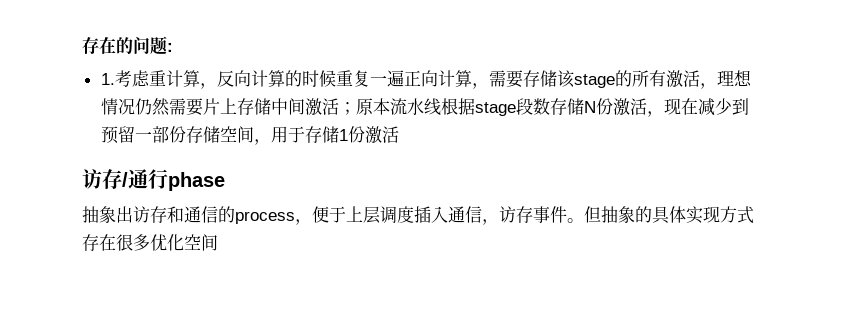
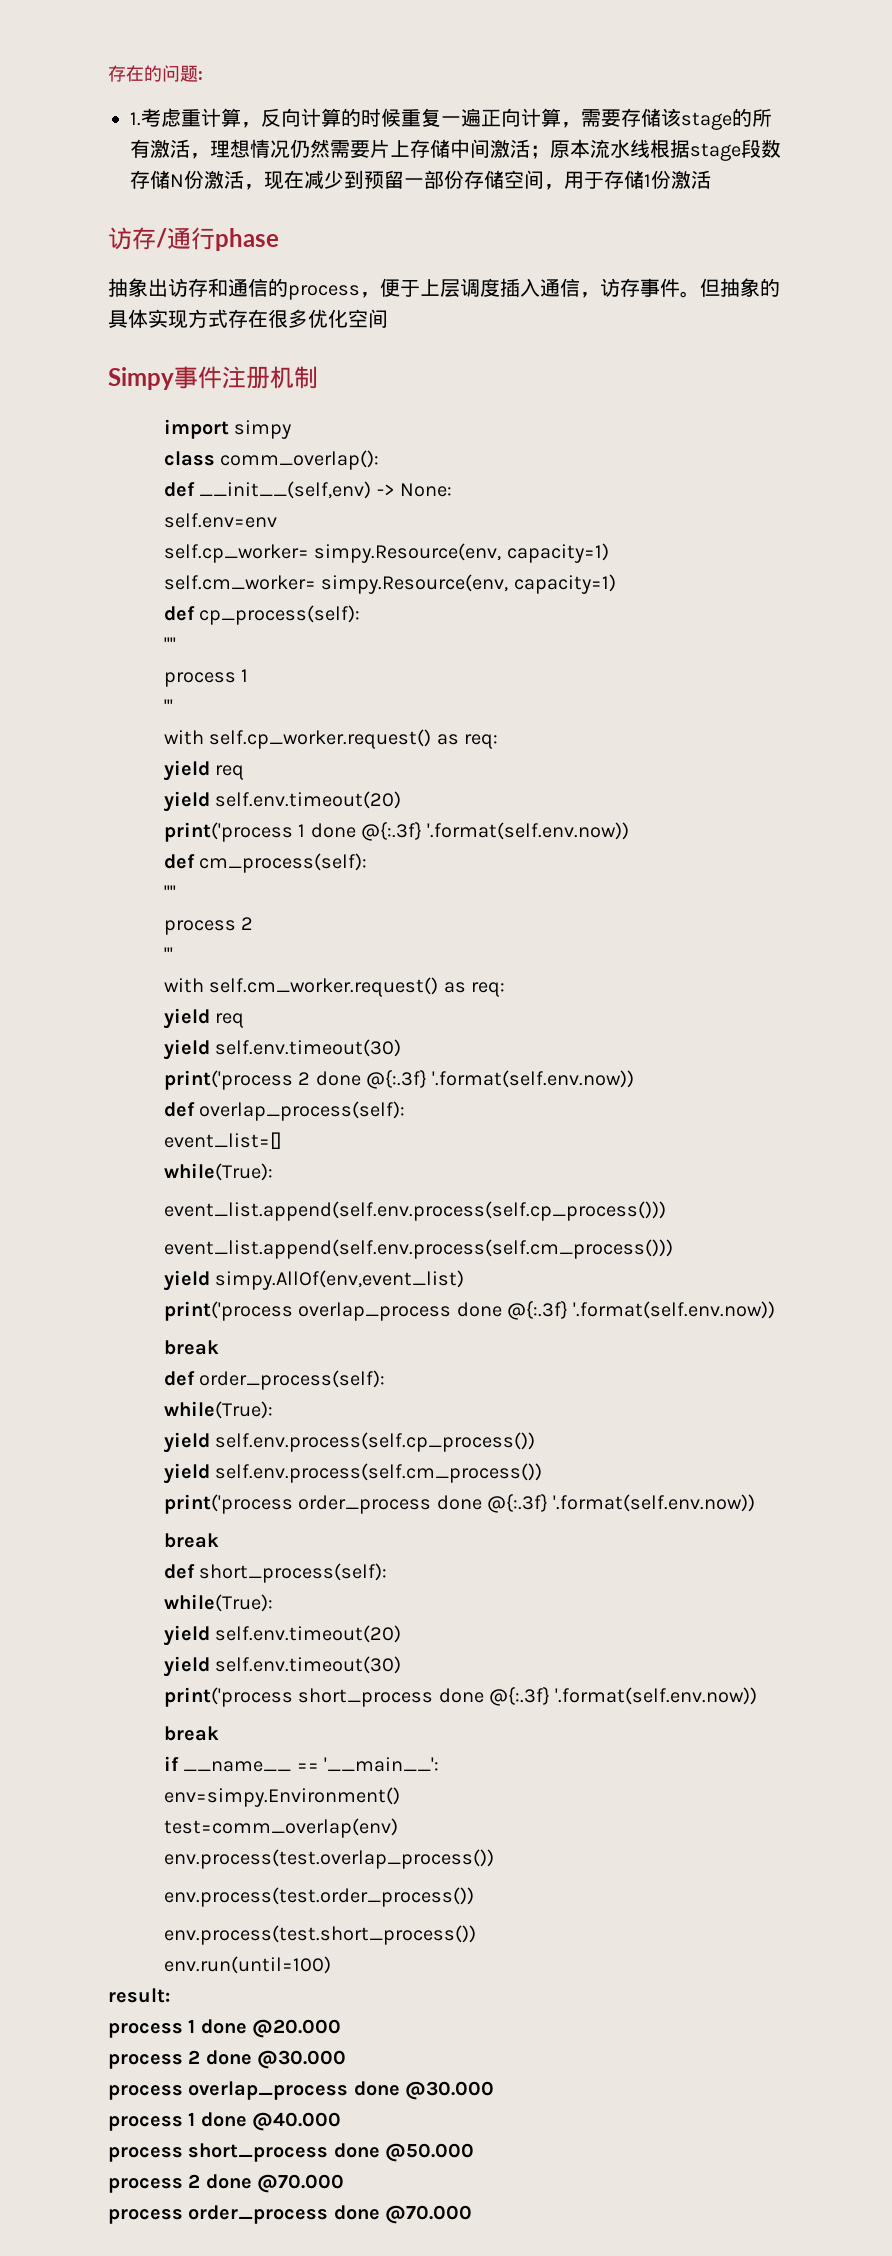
+ Simpy事件注册机制
+ import simpy
+ class comm_overlap():
+ def __init__(self,env) -> None:
+ self.env=env
+ self.cp_worker= simpy.Resource(env, capacity=1)
+ self.cm_worker= simpy.Resource(env, capacity=1)
+ def cp_process(self):
+ ''''
+ process 1
+ '''
+ with self.cp_worker.request() as req:
+ yield req
+ yield self.env.timeout(20)
+ print('process 1 done @{:.3f} '.format(self.env.now))
+ def cm_process(self):
+ ''''
+ process 2
+ '''
+ with self.cm_worker.request() as req:
+ yield req
+ yield self.env.timeout(30)
+ print('process 2 done @{:.3f} '.format(self.env.now))
+ def overlap_process(self):
+ event_list=[]
+ while(True):
+ event_list.append(self.env.process(self.cp_process()))
+ event_list.append(self.env.process(self.cm_process()))
+ yield simpy.AllOf(env,event_list)
+ print('process overlap_process done @{:.3f} '.format(self.env.now))
+ break
+ def order_process(self):
+ while(True):
+ yield self.env.process(self.cp_process())
+ yield self.env.process(self.cm_process())
+ print('process order_process done @{:.3f} '.format(self.env.now))
+ break
+ def short_process(self):
+ while(True):
+ yield self.env.timeout(20)
+ yield self.env.timeout(30)
+ print('process short_process done @{:.3f} '.format(self.env.now))
+ break
+ if __name__ == '__main__':
+ env=simpy.Environment()
+ test=comm_overlap(env)
+ env.process(test.overlap_process())
+ env.process(test.order_process())
+ env.process(test.short_process())
+ env.run(until=100)
+ result:
+ process 1 done @20.000
+ process 2 done @30.000
+ process overlap_process done @30.000
+ process 1 done @40.000
+ process short_process done @50.000
+ process 2 done @70.000
+ process order_process done @70.000

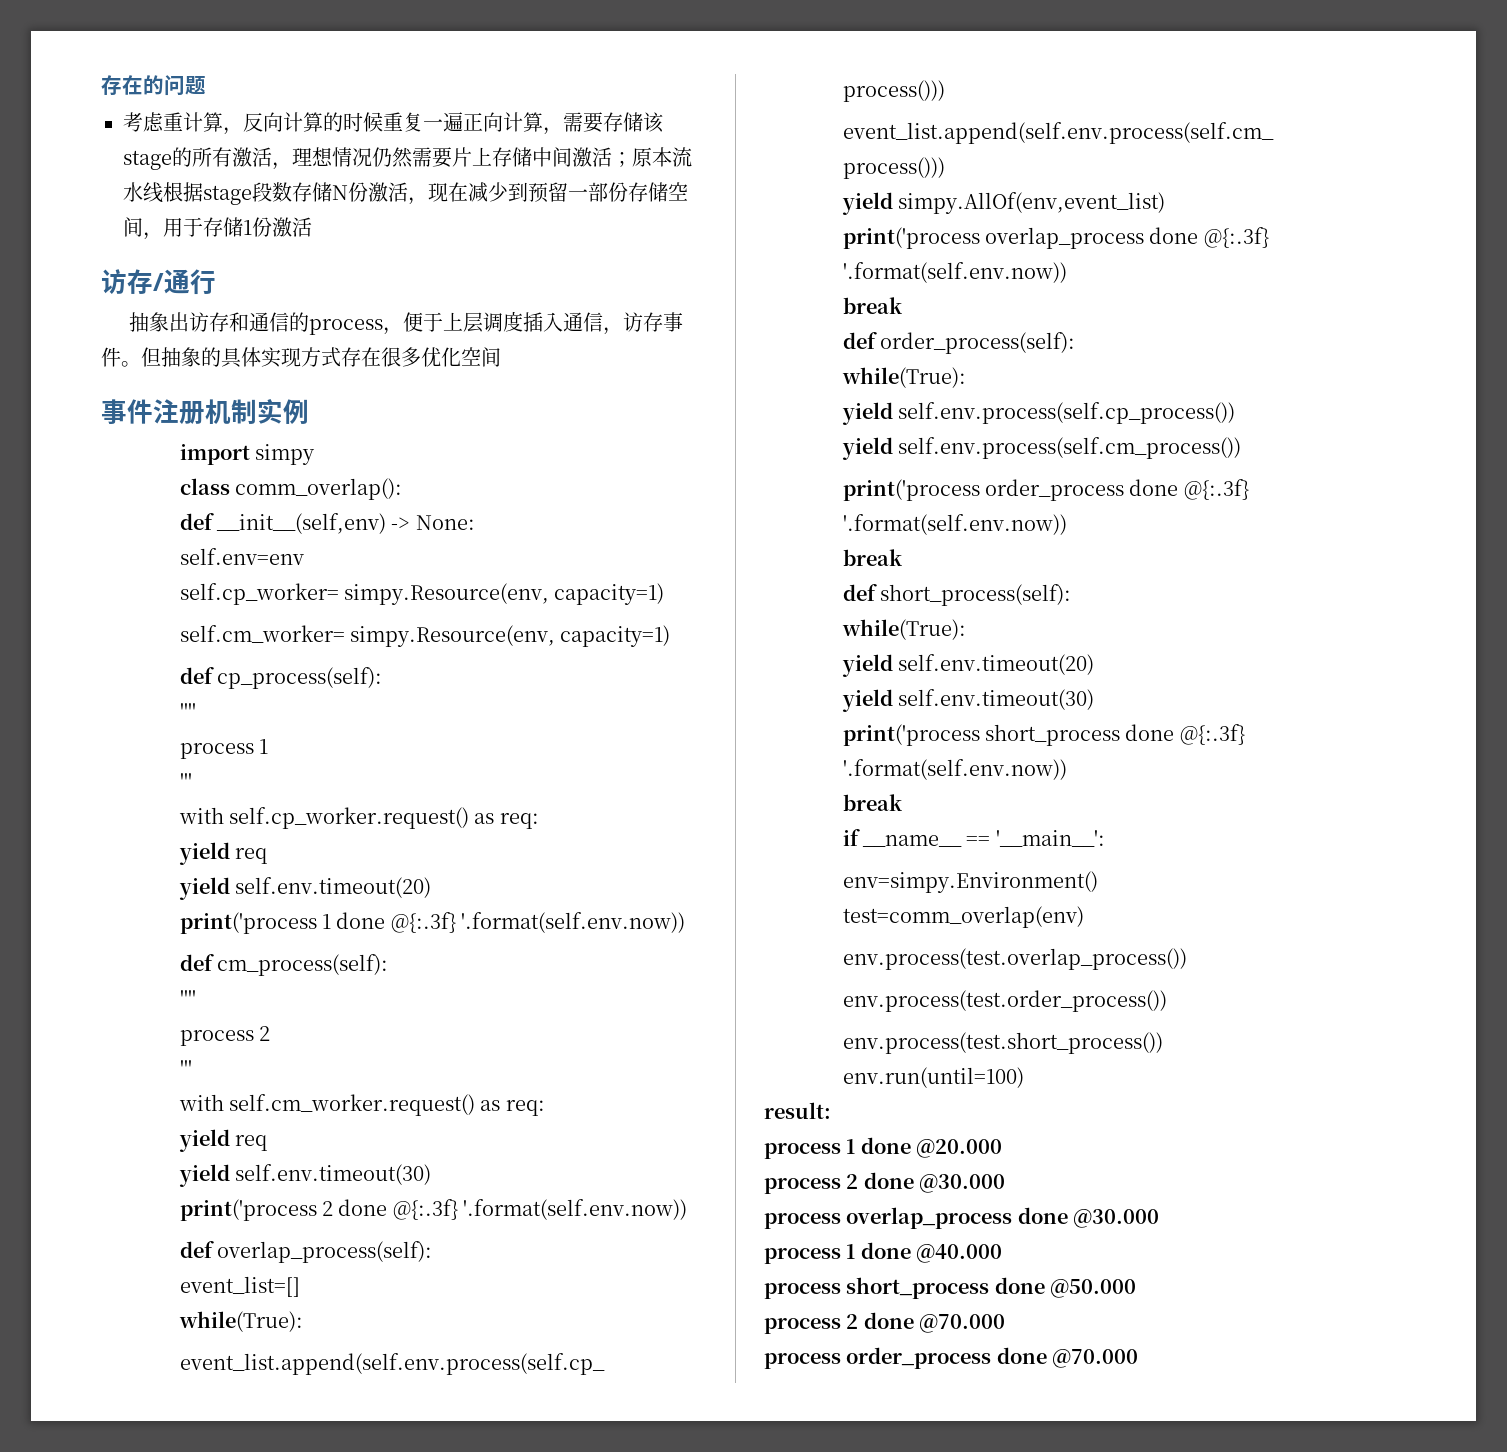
- 存在的问题:
- 1.考虑重计算，反向计算的时候重复一遍正向计算，需要存储该stage的所有激活，理想情况仍然需要片上存储中间激活；原本流水线根据stage段数存储N份激活，现在减少到预留一部份存储空间，用于存储1份激活
+ 存在的问题
+ 考虑重计算，反向计算的时候重复一遍正向计算，需要存储该stage的所有激活，理想情况仍然需要片上存储中间激活；原本流水线根据stage段数存储N份激活，现在减少到预留一部份存储空间，用于存储1份激活
- 访存/通行phase
+ 访存/通行
- Simpy事件注册机制
+ 事件注册机制实例

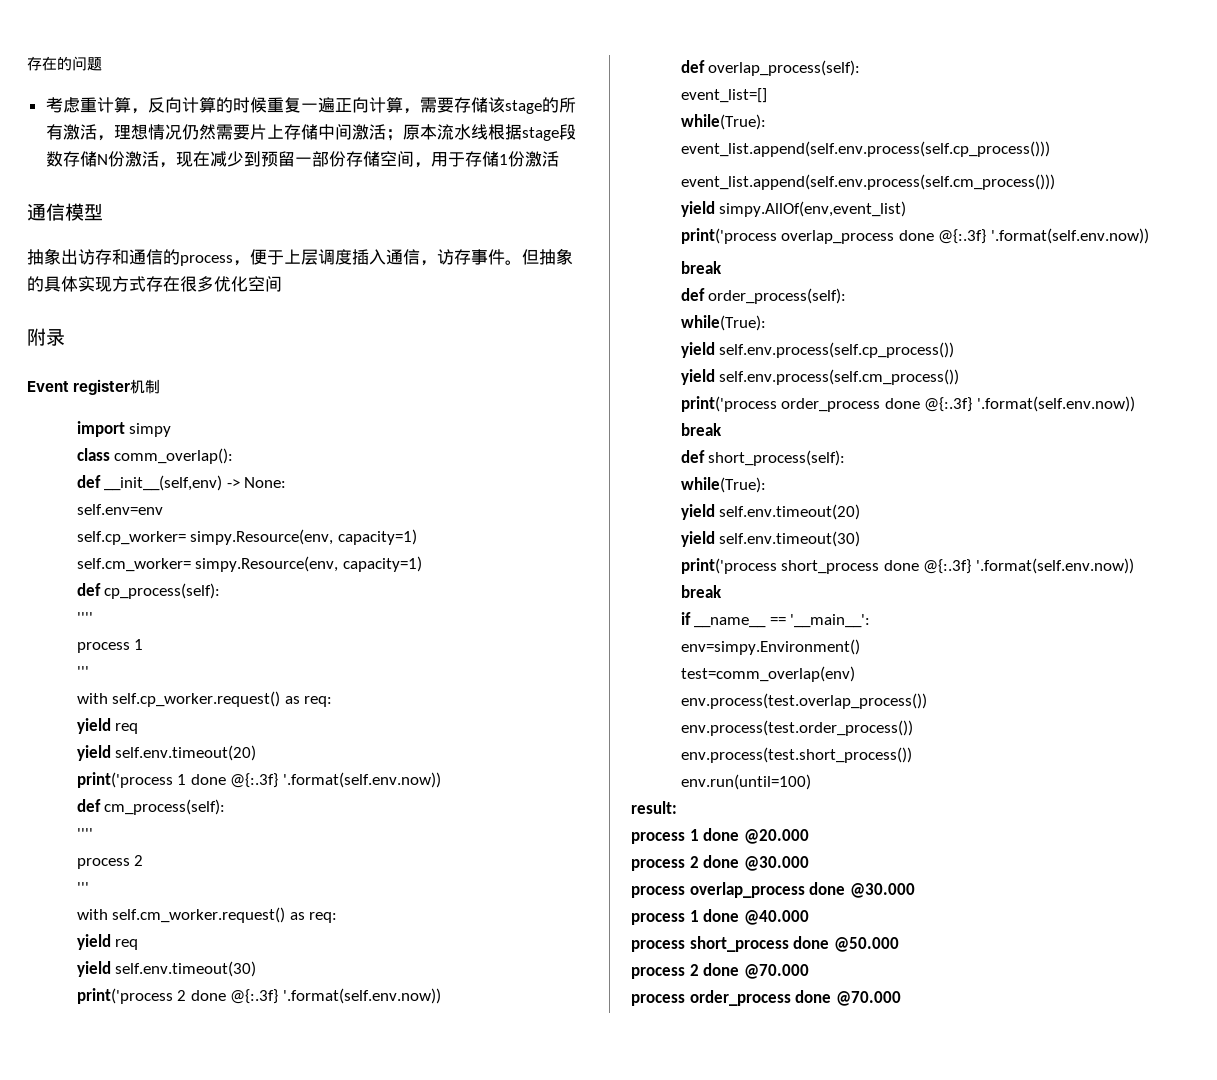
- 访存/通行
+ 通信模型
- 事件注册机制实例
+ 附录
+ Event register机制

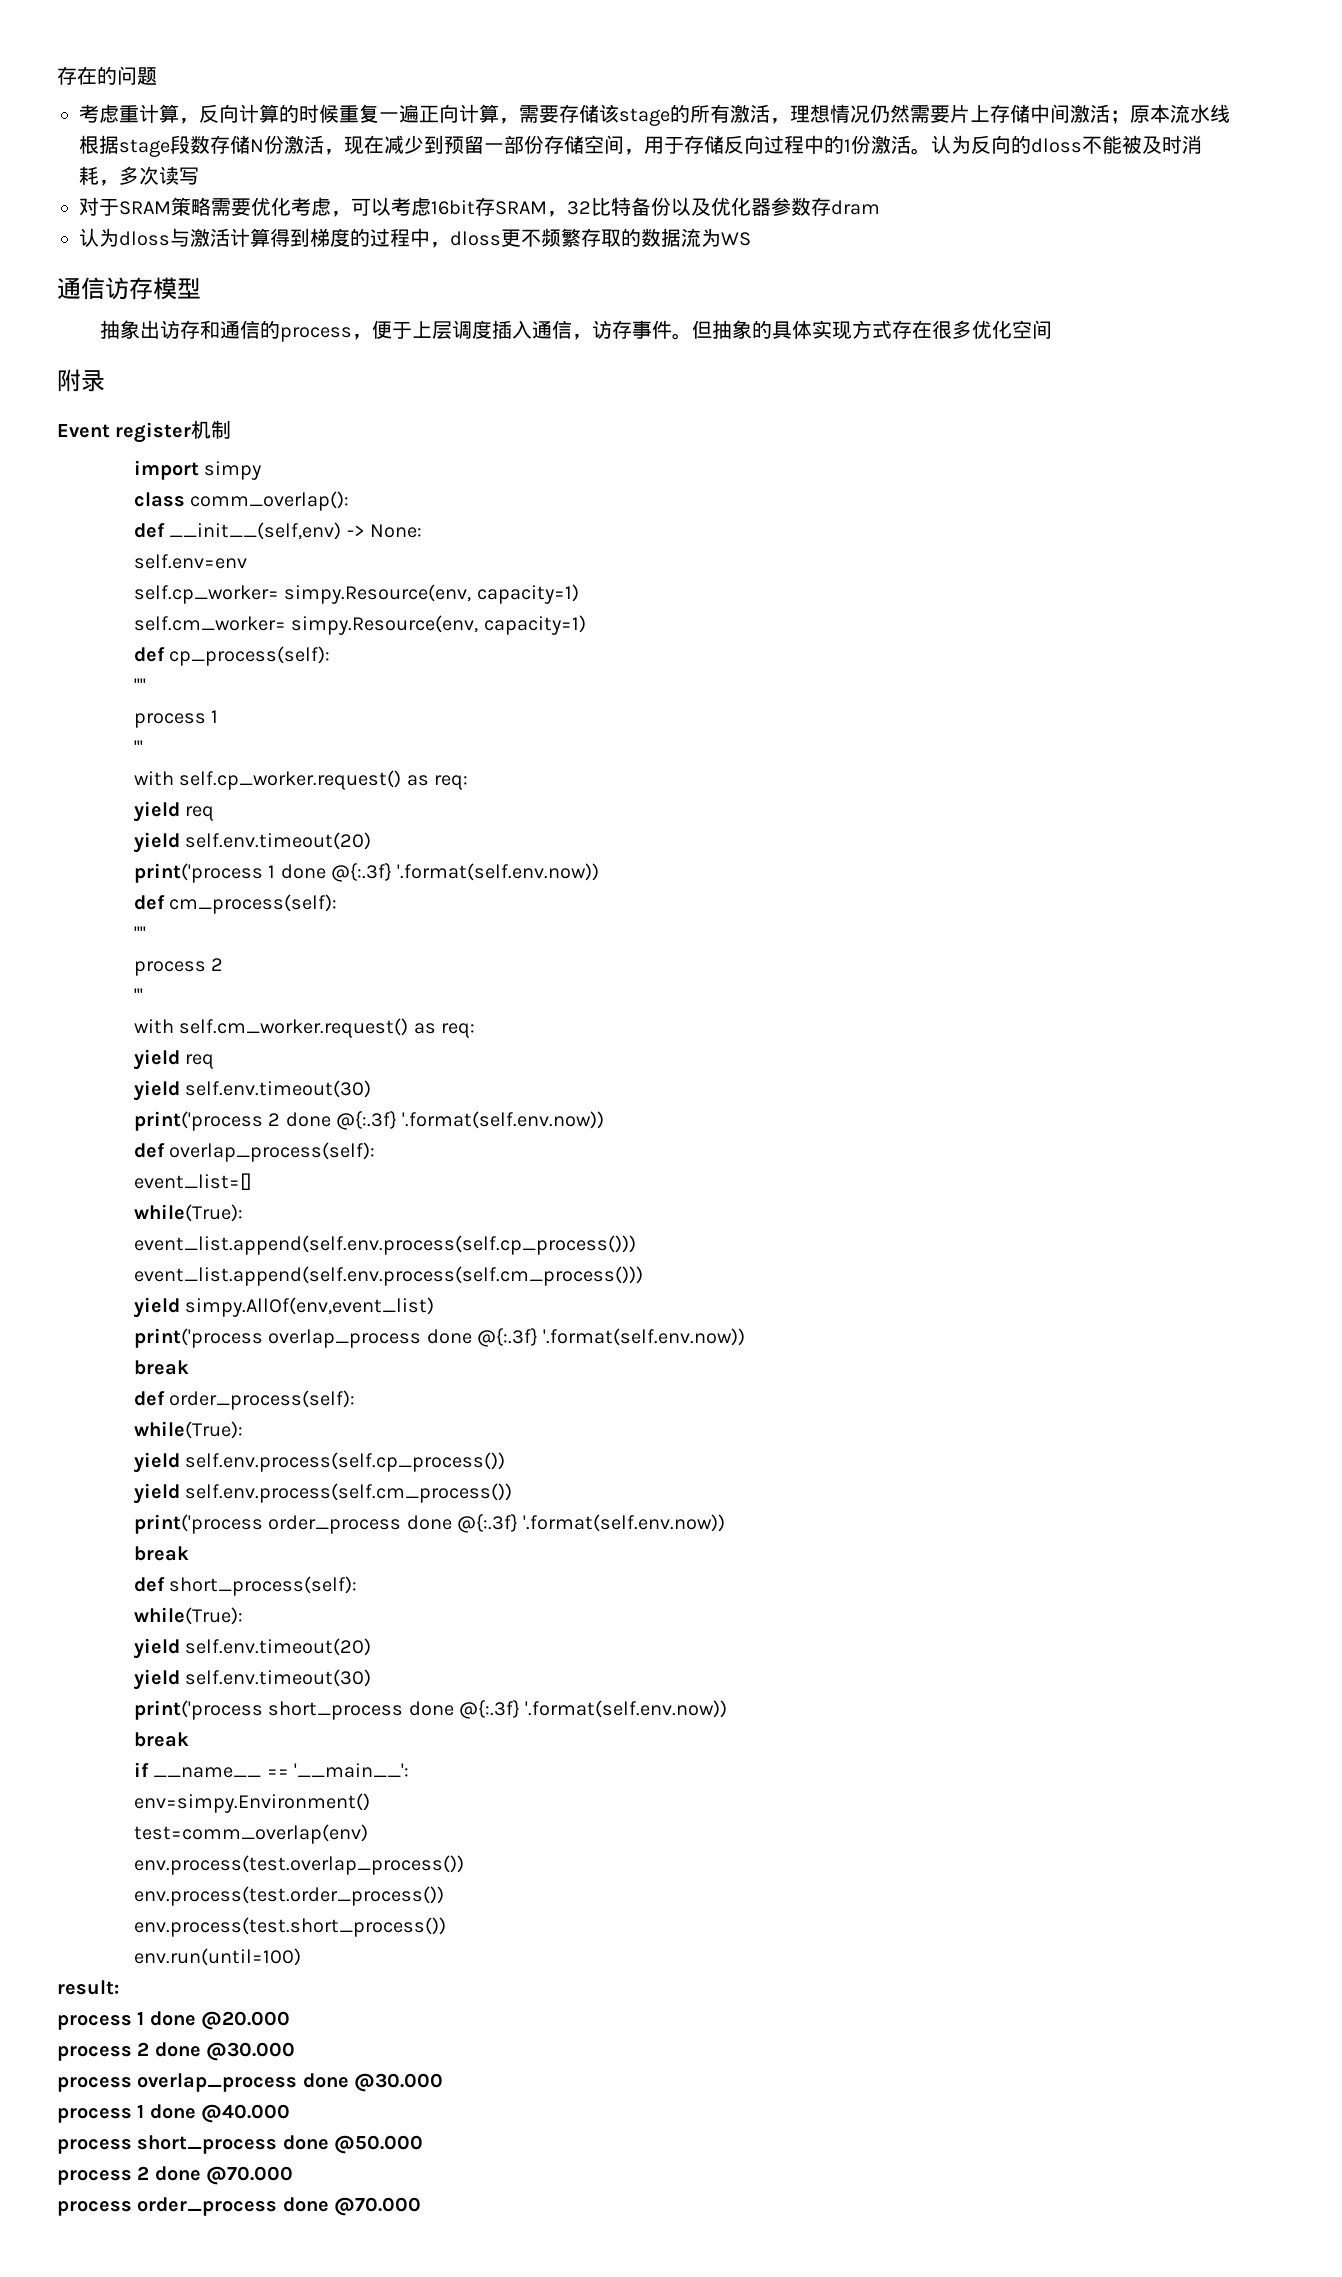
- 考虑重计算，反向计算的时候重复一遍正向计算，需要存储该stage的所有激活，理想情况仍然需要片上存储中间激活；原本流水线根据stage段数存储N份激活，现在减少到预留一部份存储空间，用于存储1份激活
- 通信模型
+ 考虑重计算，反向计算的时候重复一遍正向计算，需要存储该stage的所有激活，理想情况仍然需要片上存储中间激活；原本流水线根据stage段数存储N份激活，现在减少到预留一部份存储空间，用于存储反向过程中的1份激活。认为反向的dloss不能被及时消耗，多次读写
+ 对于SRAM策略需要优化考虑，可以考虑16bit存SRAM，32比特备份以及优化器参数存dram
+ 认为dloss与激活计算得到梯度的过程中，dloss更不频繁存取的数据流为WS
+ 通信访存模型

